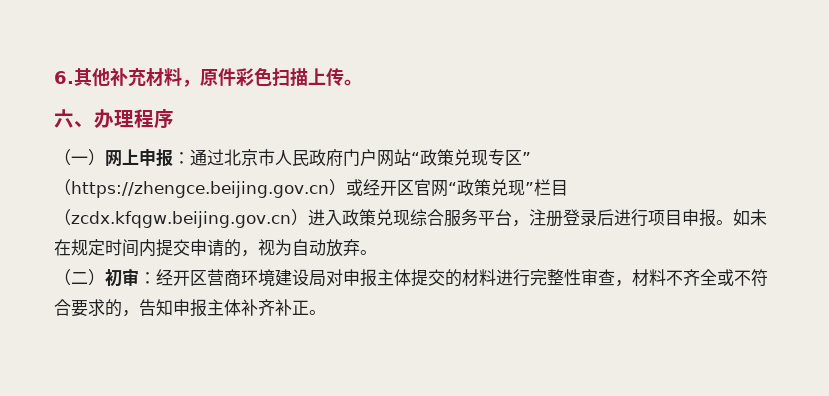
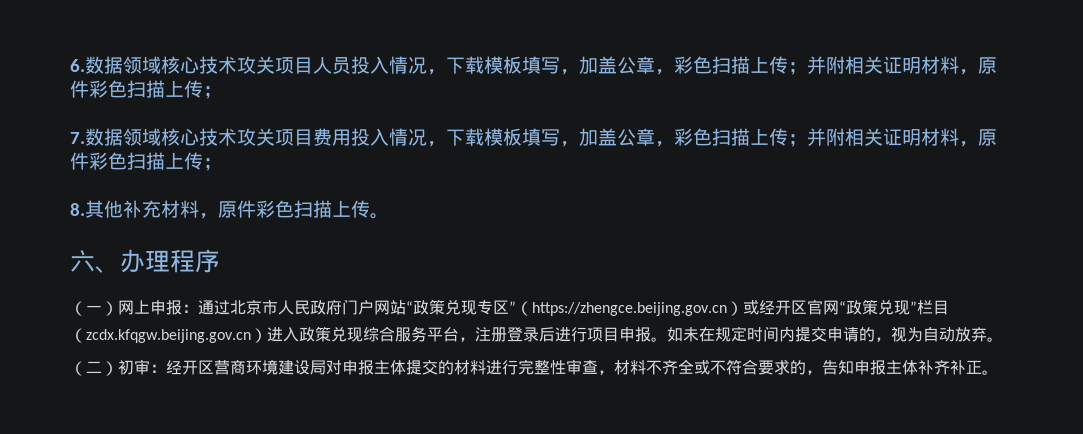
- 6.其他补充材料，原件彩色扫描上传。
+ 6.数据领域核心技术攻关项目人员投入情况，下载模板填写，加盖公章，彩色扫描上传；并附相关证明材料，原件彩色扫描上传；
+ 7.数据领域核心技术攻关项目费用投入情况，下载模板填写，加盖公章，彩色扫描上传；并附相关证明材料，原件彩色扫描上传；
+ 8.其他补充材料，原件彩色扫描上传。

